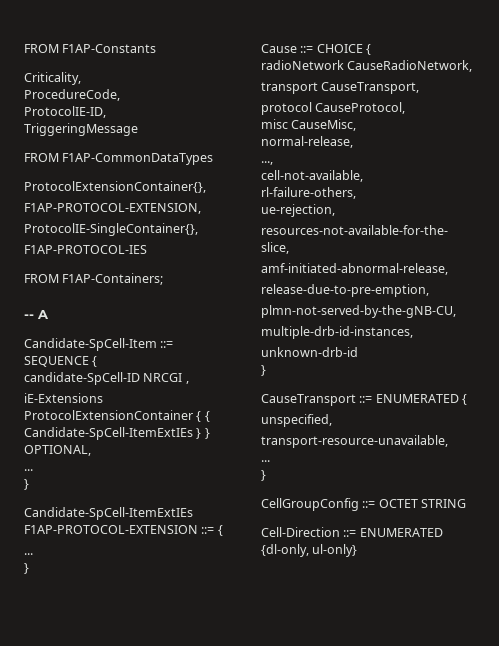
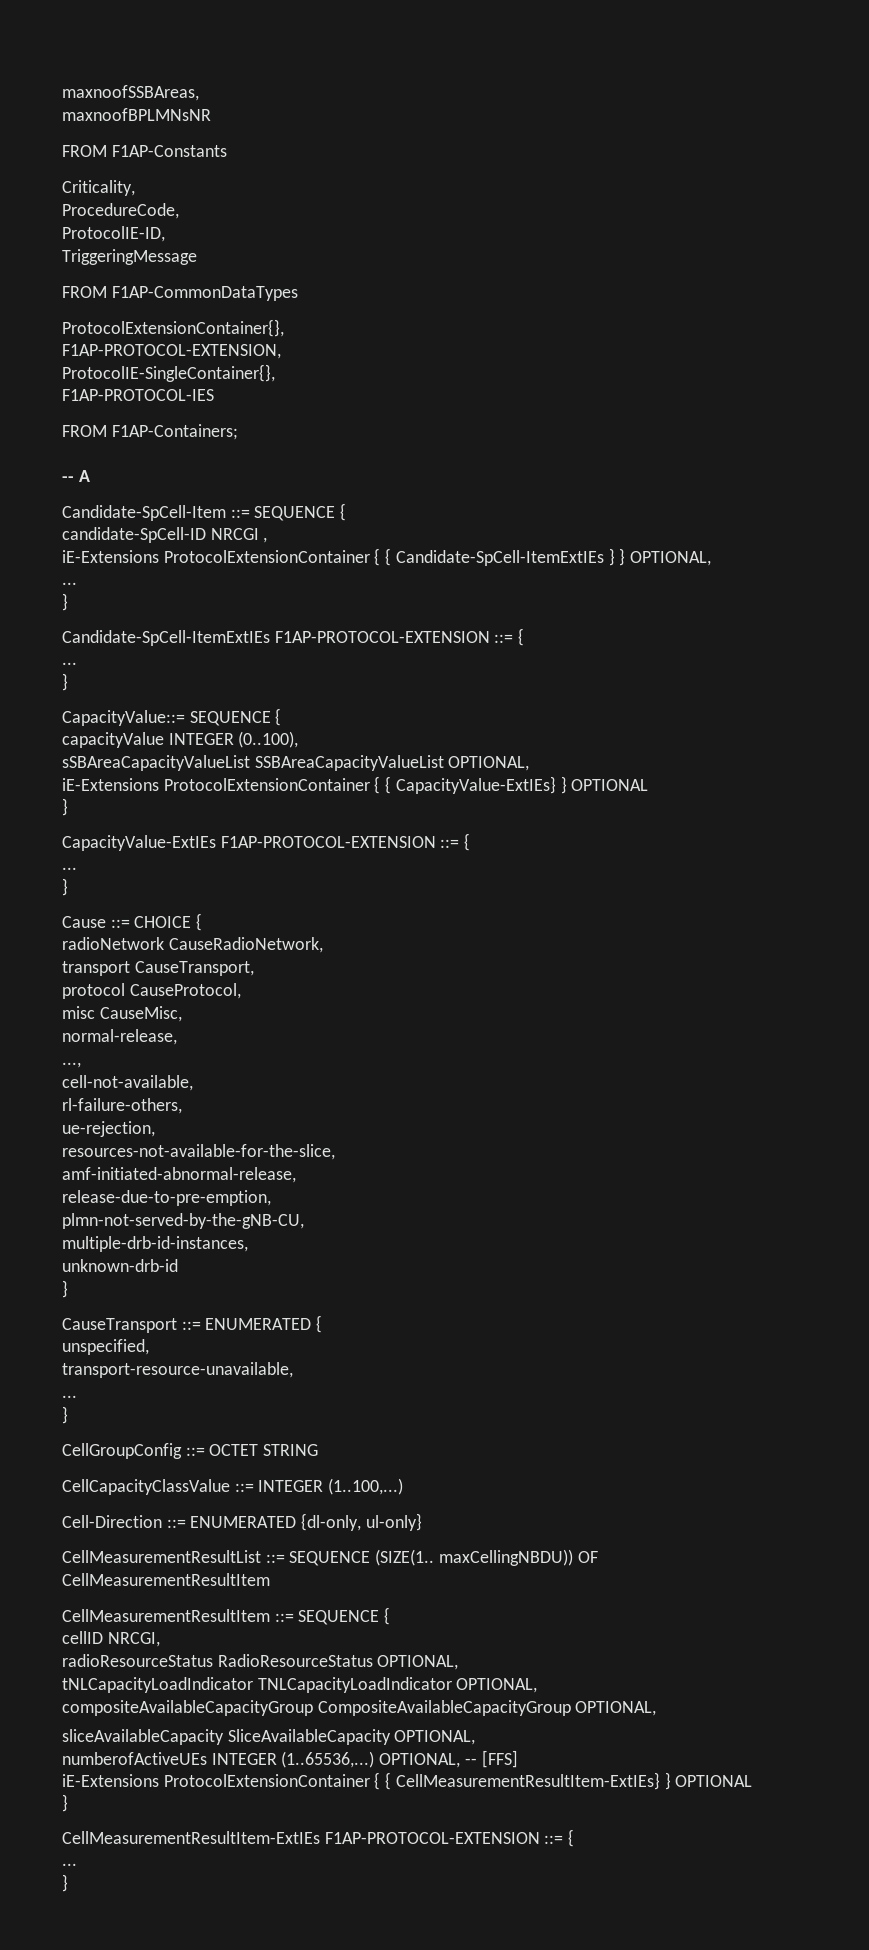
+ maxnoofSSBAreas,
+ maxnoofBPLMNsNR
+ CapacityValue::= SEQUENCE {
+ capacityValue INTEGER (0..100),
+ sSBAreaCapacityValueList SSBAreaCapacityValueList OPTIONAL,
+ iE-Extensions ProtocolExtensionContainer { { CapacityValue-ExtIEs} } OPTIONAL
+ }
+ CapacityValue-ExtIEs F1AP-PROTOCOL-EXTENSION ::= {
+ ...
+ }
+ CellCapacityClassValue ::= INTEGER (1..100,...)
+ CellMeasurementResultList ::= SEQUENCE (SIZE(1.. maxCellingNBDU)) OF CellMeasurementResultItem
+ CellMeasurementResultItem ::= SEQUENCE {
+ cellID NRCGI,
+ radioResourceStatus RadioResourceStatus OPTIONAL,
+ tNLCapacityLoadIndicator TNLCapacityLoadIndicator OPTIONAL,
+ compositeAvailableCapacityGroup CompositeAvailableCapacityGroup OPTIONAL,
+ sliceAvailableCapacity SliceAvailableCapacity OPTIONAL,
+ numberofActiveUEs INTEGER (1..65536,...) OPTIONAL, -- [FFS]
+ iE-Extensions ProtocolExtensionContainer { { CellMeasurementResultItem-ExtIEs} } OPTIONAL
+ }
+ CellMeasurementResultItem-ExtIEs F1AP-PROTOCOL-EXTENSION ::= {
+ ...
+ }

